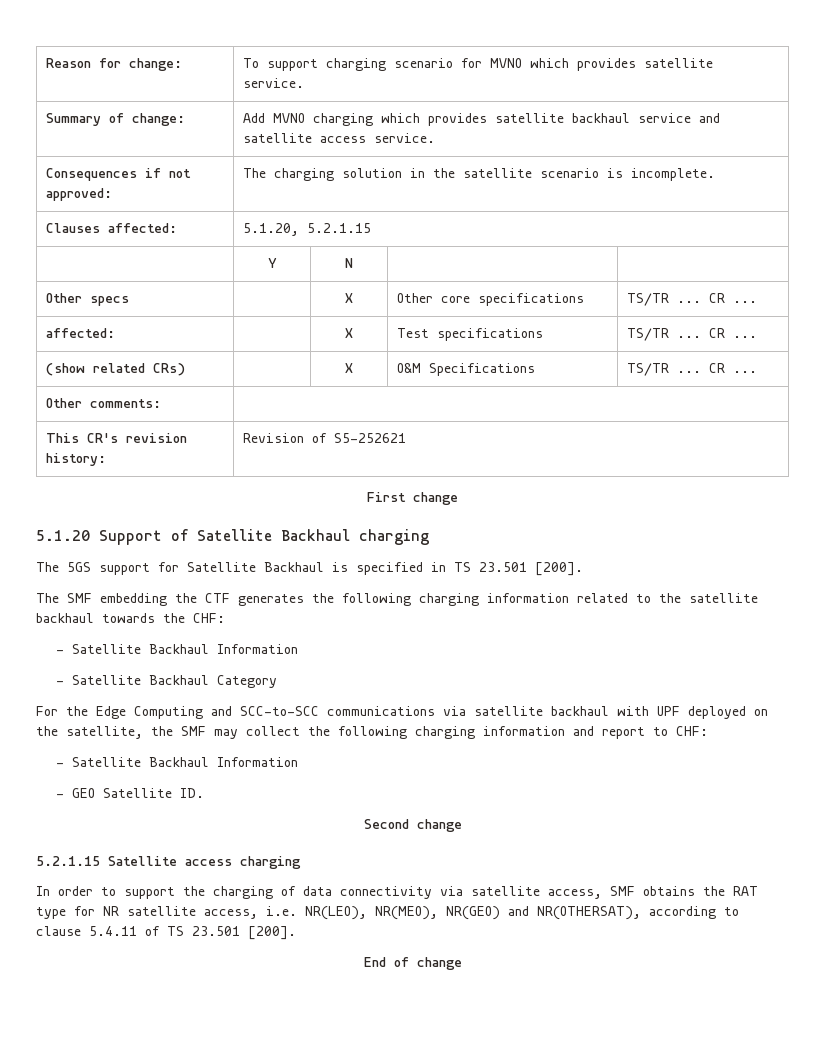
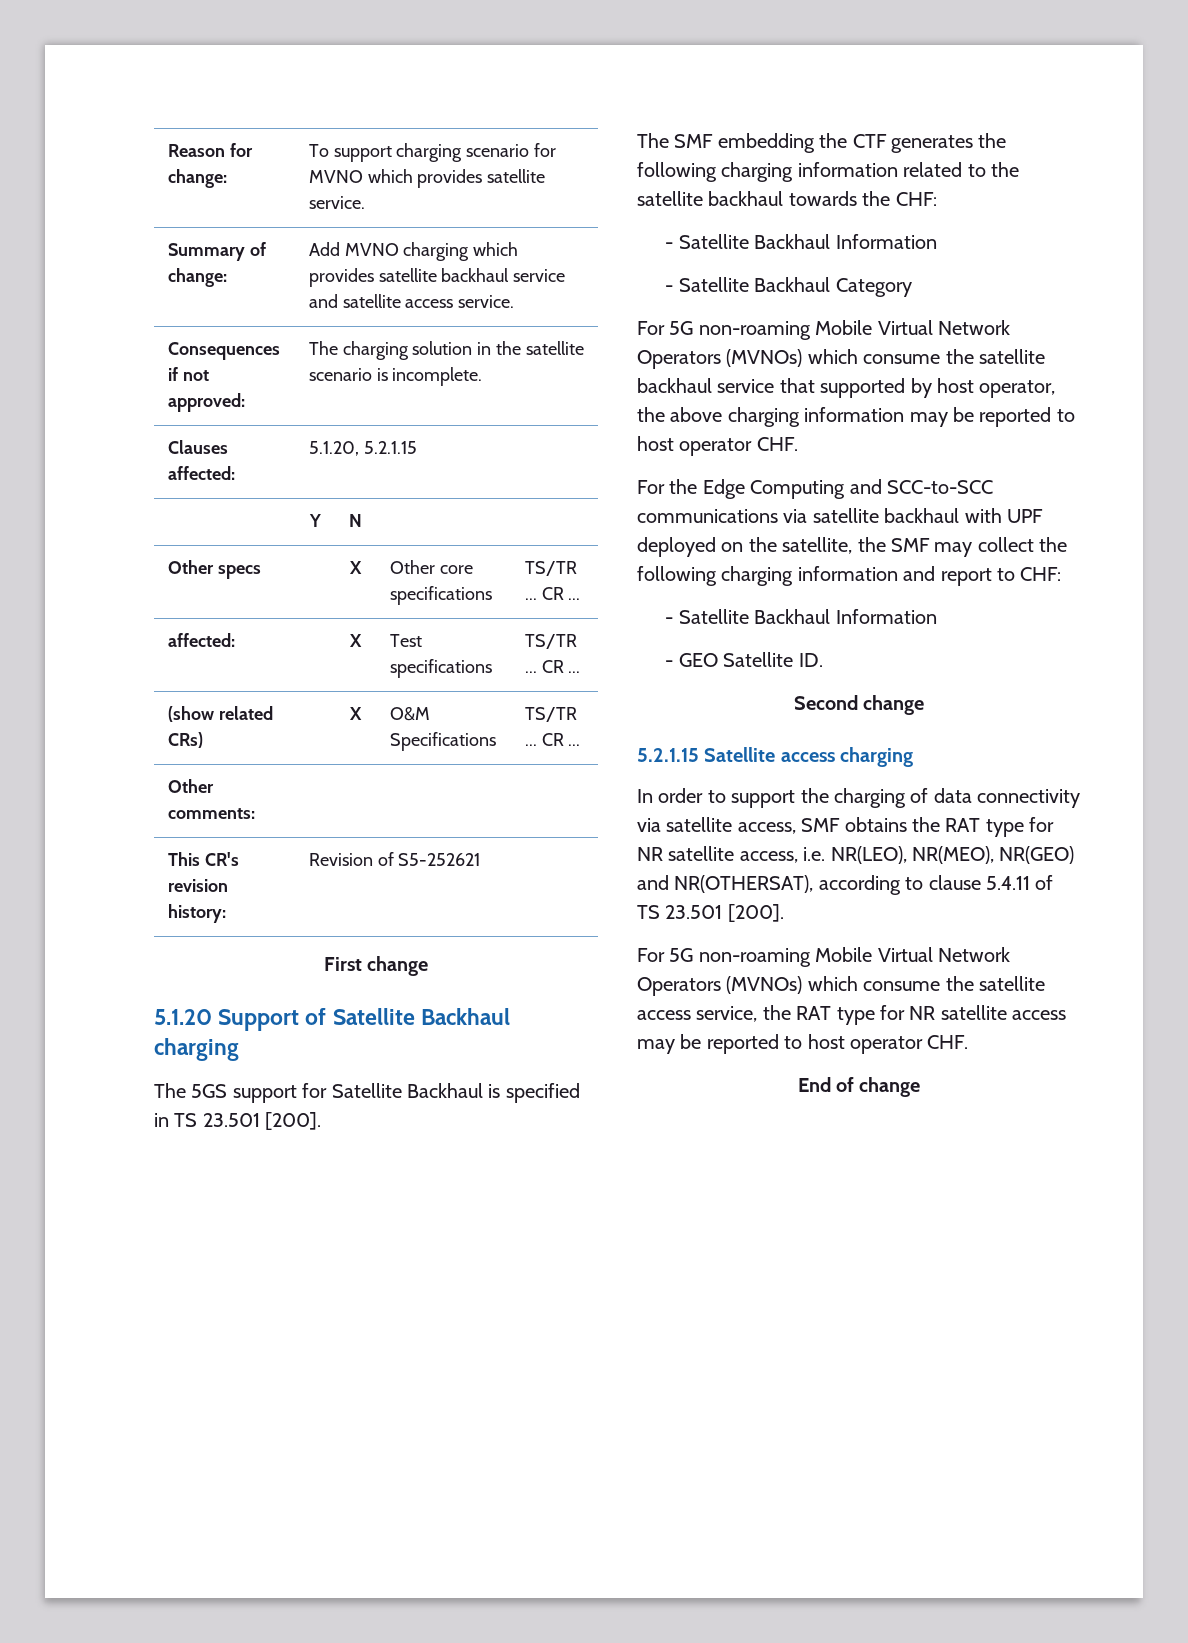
+ For 5G non-roaming Mobile Virtual Network Operators (MVNOs) which consume the satellite backhaul service that supported by host operator, the above charging information may be reported to host operator CHF.
+ For 5G non-roaming Mobile Virtual Network Operators (MVNOs) which consume the satellite access service, the RAT type for NR satellite access may be reported to host operator CHF.

